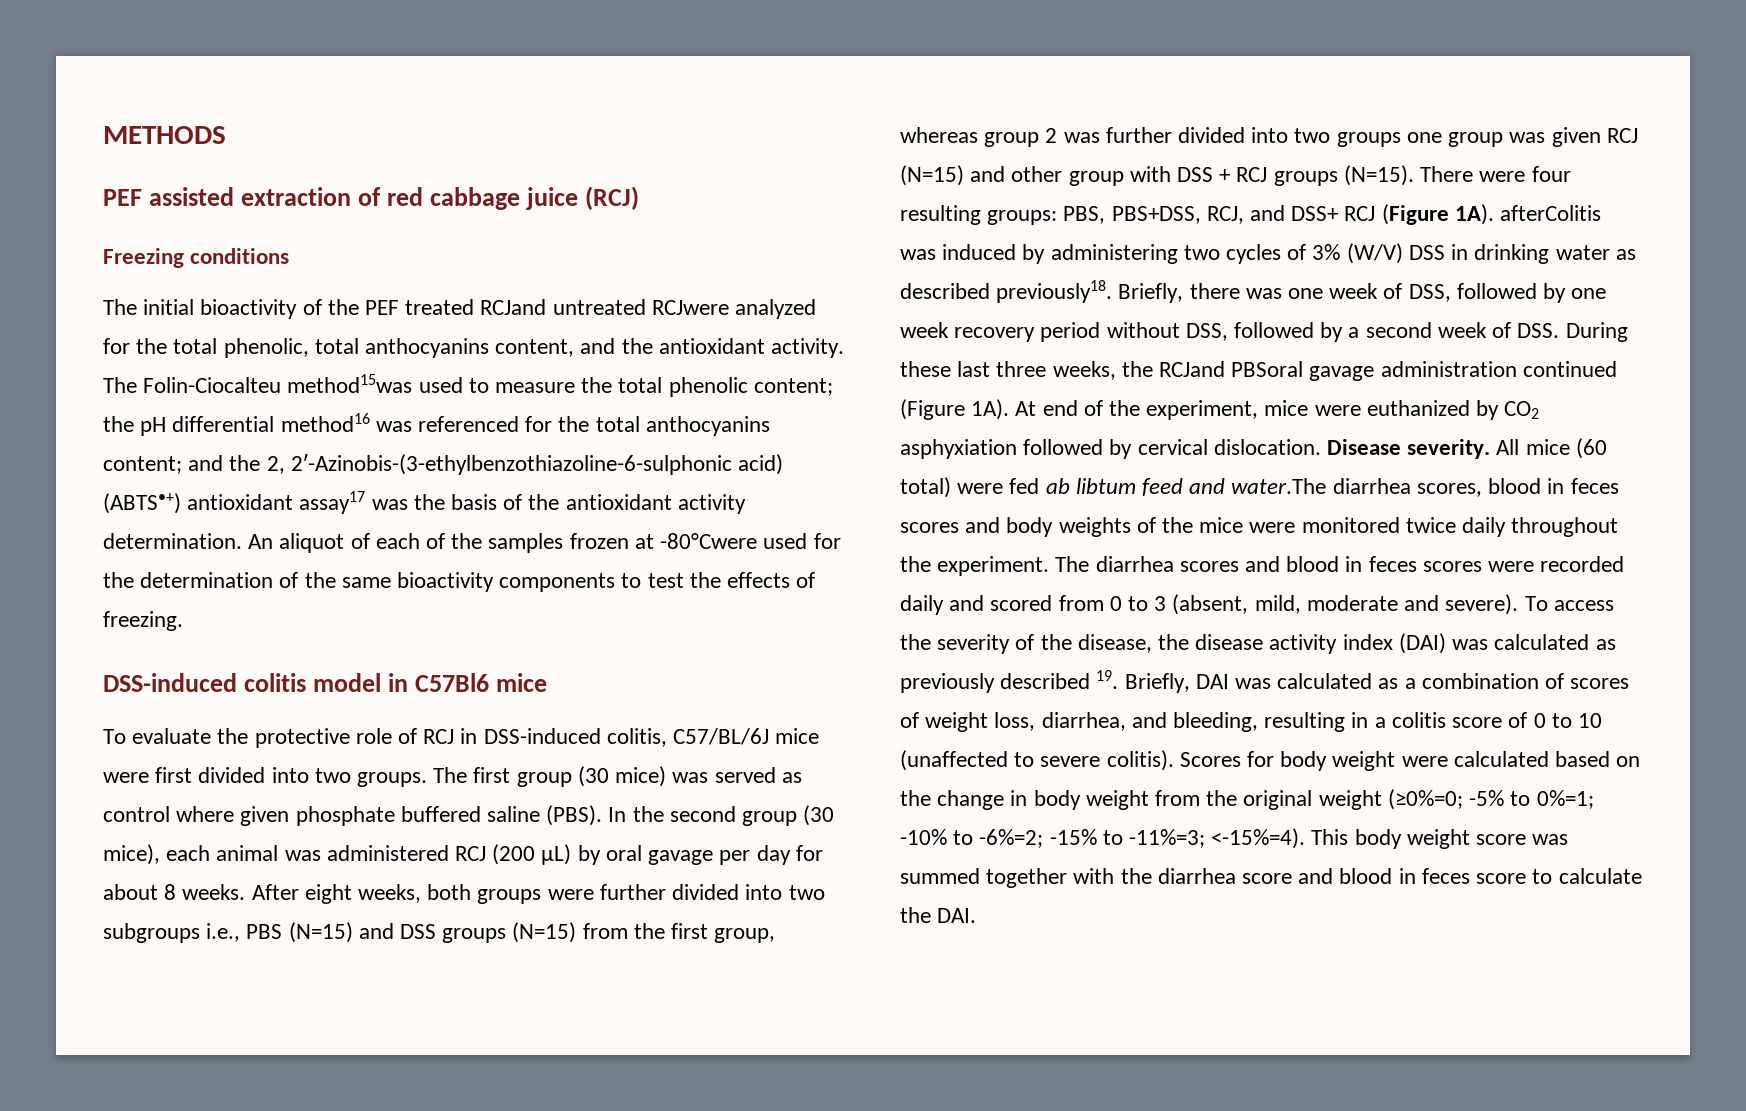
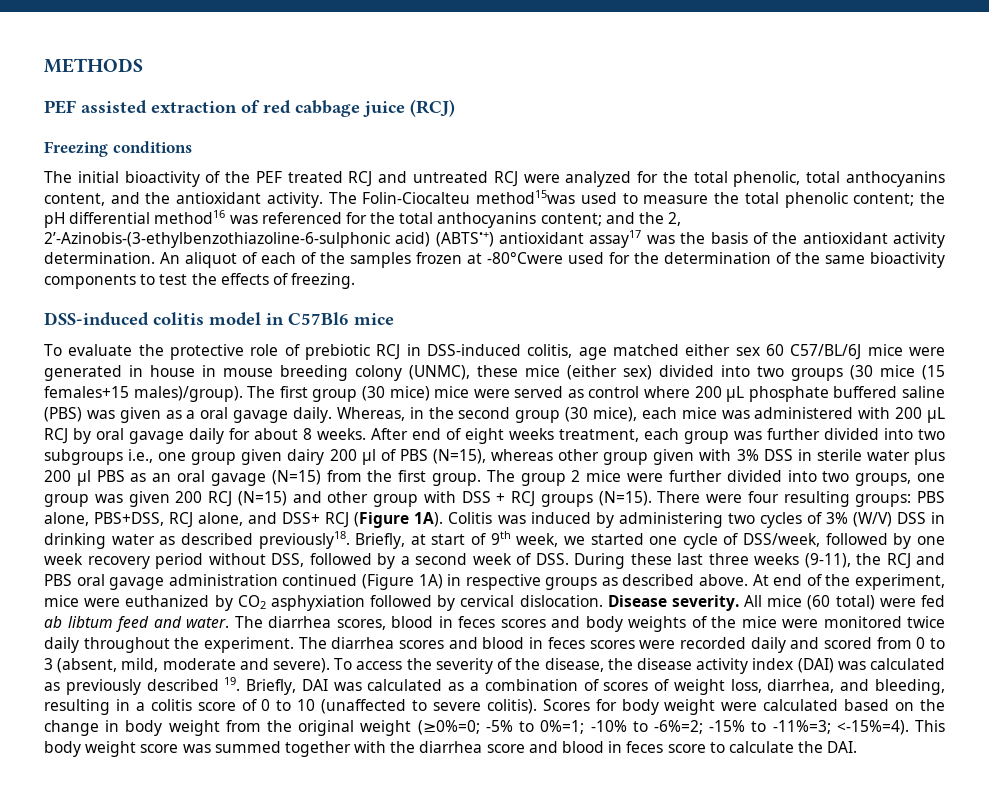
- The initial bioactivity of the PEF treated RCJand untreated RCJwere analyzed for the total phenolic, total anthocyanins content, and the antioxidant activity.
+ The initial bioactivity of the PEF treated RCJ and untreated RCJ were analyzed for the total phenolic, total anthocyanins content, and the antioxidant activity.
- To evaluate the protective role of RCJ in DSS-induced colitis, C57/BL/6J mice were first divided into two groups.
+ To evaluate the protective role of prebiotic RCJ in DSS-induced colitis, age matched either sex 60 C57/BL/6J mice were generated in house in mouse breeding colony (UNMC), these mice (either sex) divided into two groups (30 mice (15 females+15 males)/group).
- The first group (30 mice) was served as control where given phosphate buffered saline (PBS). In the second group (30 mice), each animal was administered RCJ (200 µL) by oral gavage per day for about 8 weeks.
+ The first group (30 mice) mice were served as control where 200 µL phosphate buffered saline (PBS) was given as a oral gavage daily. Whereas, in the second group (30 mice), each mice was administered with 200 µL RCJ by oral gavage daily for about 8 weeks.
- After eight weeks, both groups were further divided into two subgroups i.e., PBS (N=15) and DSS groups (N=15) from the first group, whereas group 2 was further divided into two groups one group was given RCJ (N=15) and other group with DSS + RCJ groups (N=15).
+ After end of eight weeks treatment, each group was further divided into two subgroups i.e., one group given dairy 200 µl of PBS (N=15), whereas other group given with 3% DSS in sterile water plus 200 µl PBS as an oral gavage (N=15) from the first group. The group 2 mice were further divided into two groups, one group was given 200 RCJ (N=15) and other group with DSS + RCJ groups (N=15).
- There were four resulting groups: PBS, PBS+DSS, RCJ, and DSS+ RCJ (Figure 1A). afterColitis was induced by administering two cycles of 3% (W/V) DSS in drinking water as described previously18.
+ There were four resulting groups: PBS alone, PBS+DSS, RCJ alone, and DSS+ RCJ (Figure 1A). Colitis was induced by administering two cycles of 3% (W/V) DSS in drinking water as described previously18.
- Briefly, there was one week of DSS, followed by one week recovery period without DSS, followed by a second week of DSS. During these last three weeks, the RCJand PBSoral gavage administration continued (Figure 1A).
+ Briefly, at start of 9th week, we started one cycle of DSS/week, followed by one week recovery period without DSS, followed by a second week of DSS. During these last three weeks (9-11), the RCJ and PBS oral gavage administration continued (Figure 1A) in respective groups as described above.
- All mice (60 total) were fed ab libtum feed and water.The diarrhea scores, blood in feces scores and body weights of the mice were monitored twice daily throughout the experiment.
+ All mice (60 total) were fed ab libtum feed and water. The diarrhea scores, blood in feces scores and body weights of the mice were monitored twice daily throughout the experiment.

